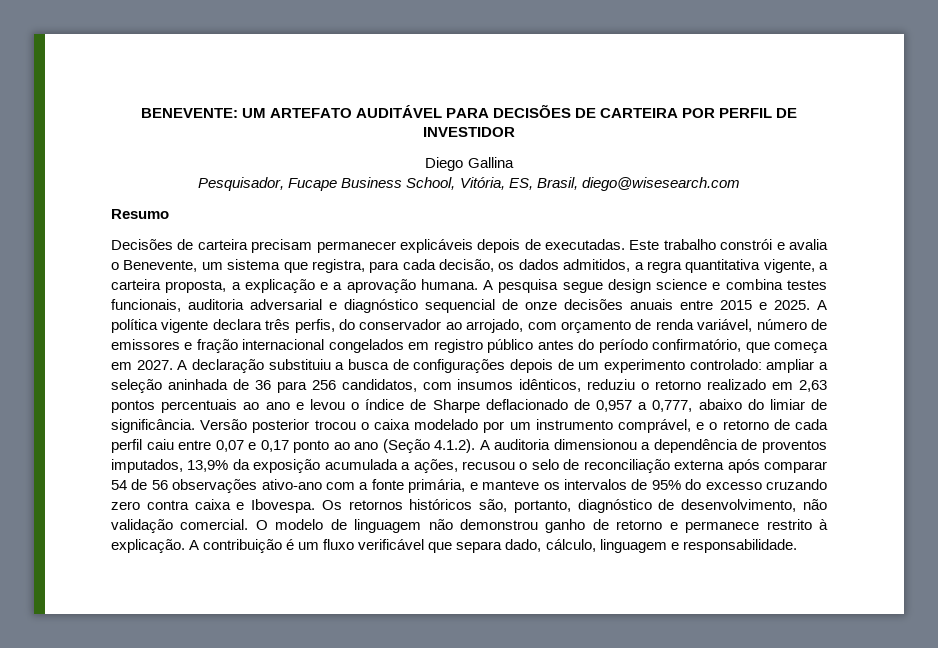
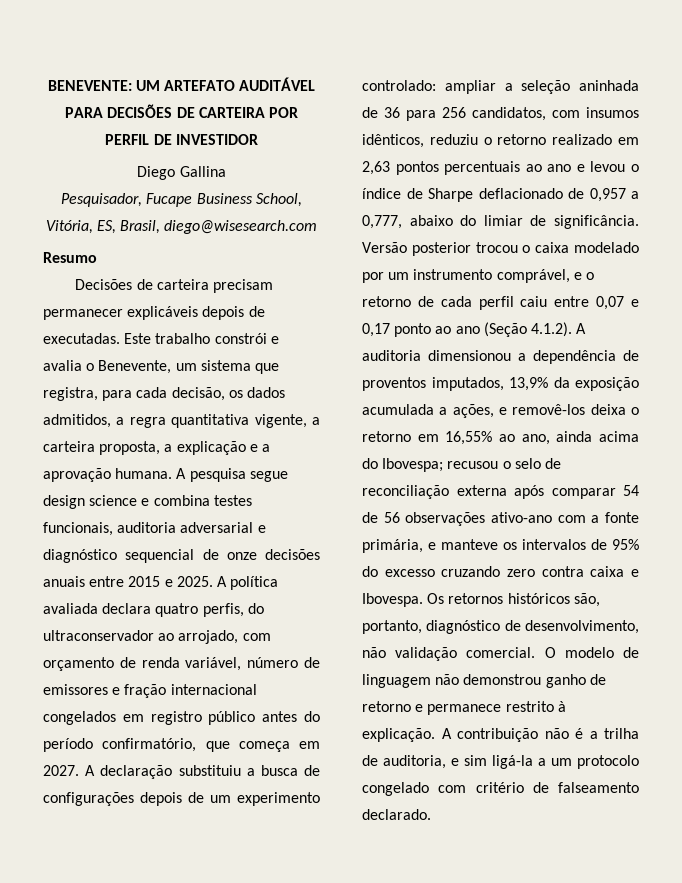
- A política vigente declara três perfis, do conservador ao arrojado, com orçamento de renda variável, número de emissores e fração internacional congelados em registro público antes do período confirmatório, que começa em 2027.
+ A política avaliada declara quatro perfis, do ultraconservador ao arrojado, com orçamento de renda variável, número de emissores e fração internacional congelados em registro público antes do período confirmatório, que começa em 2027.
- Versão posterior trocou o caixa modelado por um instrumento comprável, e o retorno de cada perfil caiu entre 0,07 e 0,17 ponto ao ano (Seção 4.1.2). A auditoria dimensionou a dependência de proventos imputados, 13,9% da exposição acumulada a ações, recusou o selo de reconciliação externa após comparar 54 de 56 observações ativo-ano com a fonte primária, e manteve os intervalos de 95% do excesso cruzando zero contra caixa e Ibovespa.
+ Versão posterior trocou o caixa modelado por um instrumento comprável, e o retorno de cada perfil caiu entre 0,07 e 0,17 ponto ao ano (Seção 4.1.2). A auditoria dimensionou a dependência de proventos imputados, 13,9% da exposição acumulada a ações, e removê-los deixa o retorno em 16,55% ao ano, ainda acima do Ibovespa; recusou o selo de reconciliação externa após comparar 54 de 56 observações ativo-ano com a fonte primária, e manteve os intervalos de 95% do excesso cruzando zero contra caixa e Ibovespa.
- A contribuição é um fluxo verificável que separa dado, cálculo, linguagem e responsabilidade.
+ A contribuição não é a trilha de auditoria, e sim ligá-la a um protocolo congelado com critério de falseamento declarado.

